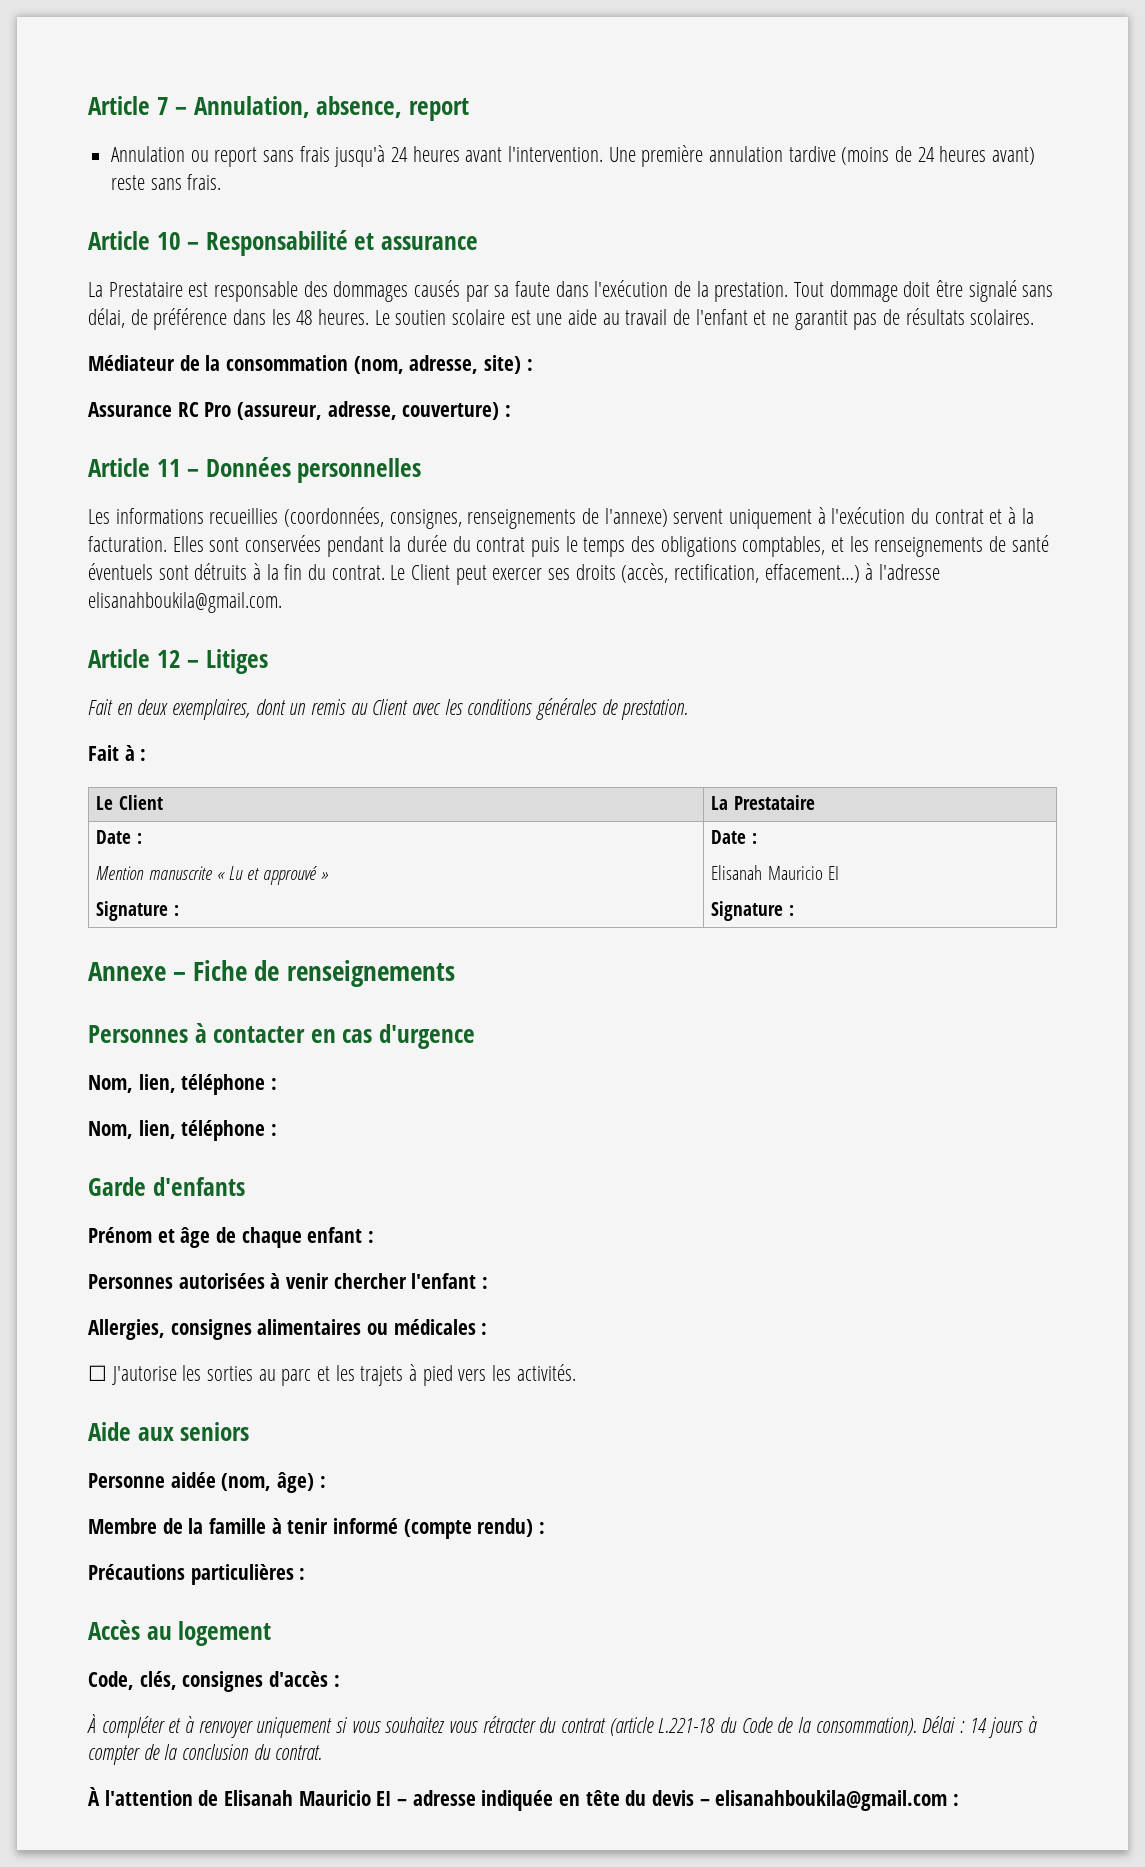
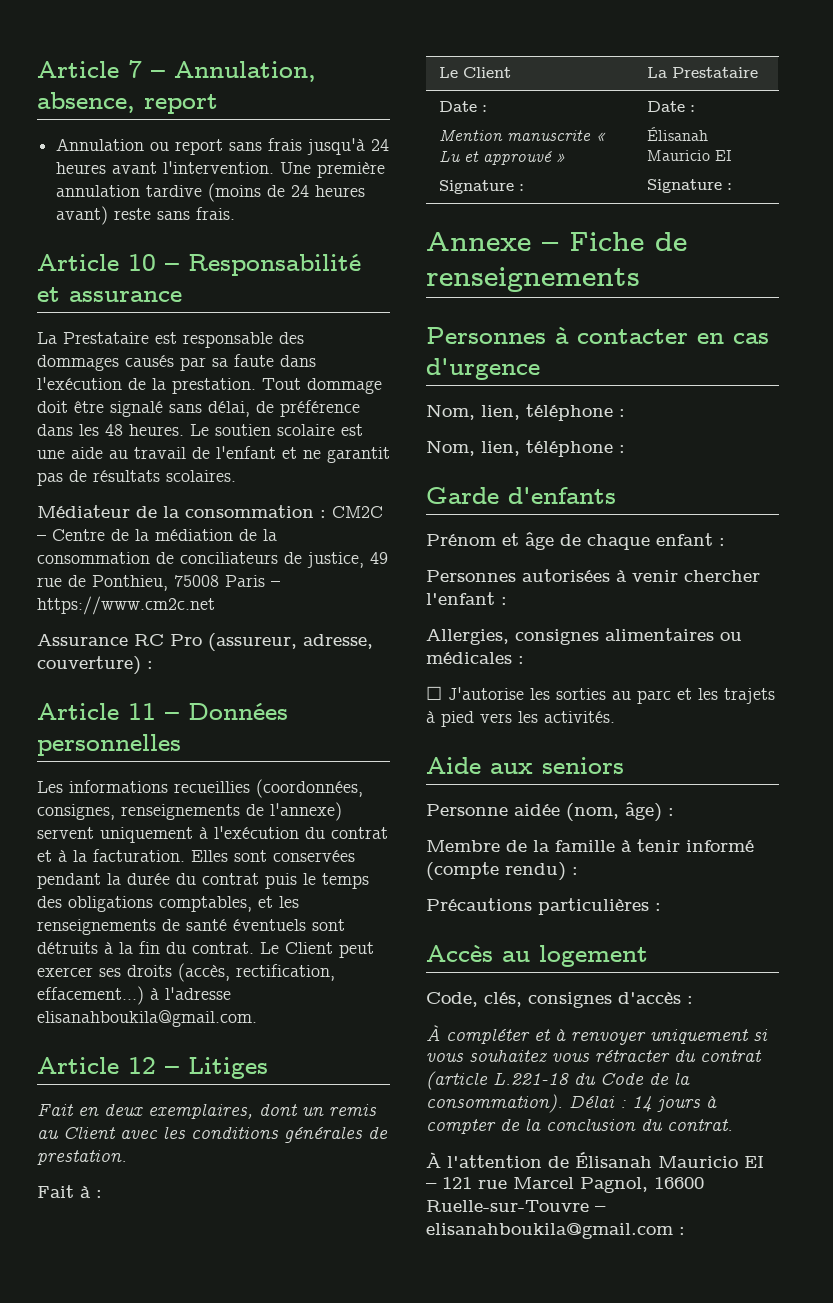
- Médiateur de la consommation (nom, adresse, site) :
+ Médiateur de la consommation : CM2C – Centre de la médiation de la consommation de conciliateurs de justice, 49 rue de Ponthieu, 75008 Paris – https://www.cm2c.net
  Le Client | La Prestataire
  Date :
  Mention manuscrite « Lu et approuvé »
  Signature : | Date :
- Elisanah Mauricio EI
+ Élisanah Mauricio EI
- À l'attention de Elisanah Mauricio EI – adresse indiquée en tête du devis – elisanahboukila@gmail.com :
+ À l'attention de Élisanah Mauricio EI – 121 rue Marcel Pagnol, 16600 Ruelle-sur-Touvre – elisanahboukila@gmail.com :

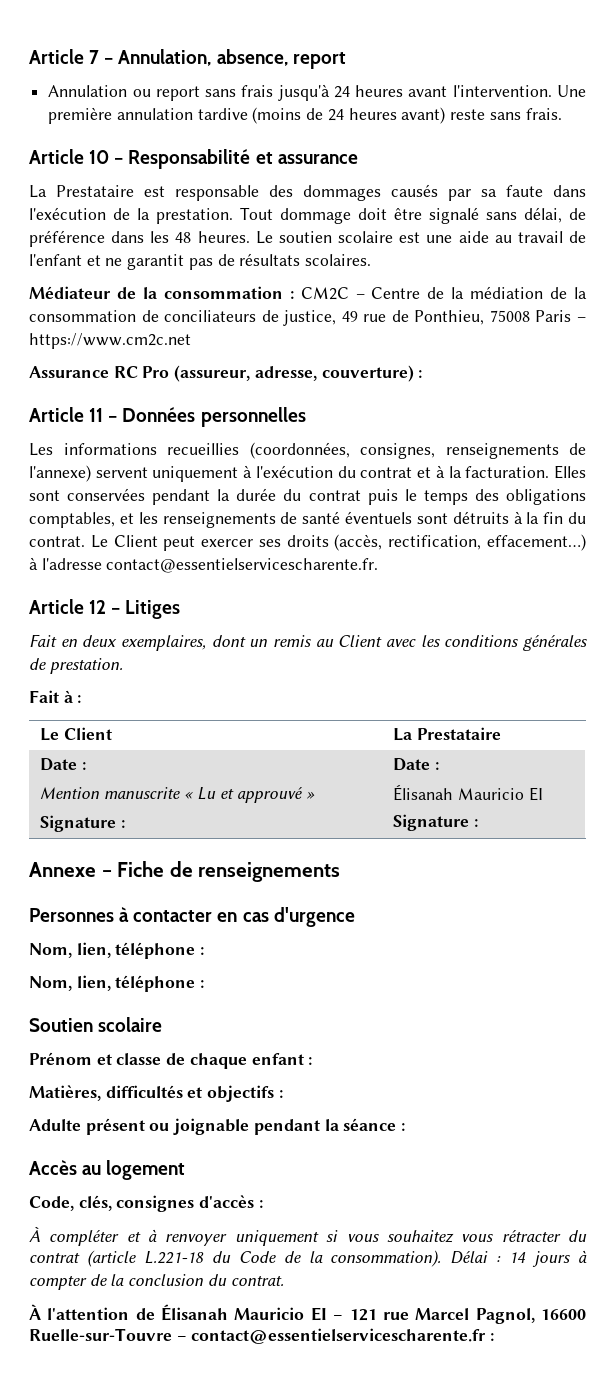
- Le Client peut exercer ses droits (accès, rectification, effacement…) à l'adresse elisanahboukila@gmail.com.
+ Le Client peut exercer ses droits (accès, rectification, effacement…) à l'adresse contact@essentielservicescharente.fr.
- Garde d'enfants
+ Soutien scolaire
- Prénom et âge de chaque enfant :
+ Prénom et classe de chaque enfant :
- Personnes autorisées à venir chercher l'enfant :
- Allergies, consignes alimentaires ou médicales :
- ☐ J'autorise les sorties au parc et les trajets à pied vers les activités.
- Aide aux seniors
- Personne aidée (nom, âge) :
- Membre de la famille à tenir informé (compte rendu) :
- Précautions particulières :
+ Matières, difficultés et objectifs :
+ Adulte présent ou joignable pendant la séance :
- À l'attention de Élisanah Mauricio EI – 121 rue Marcel Pagnol, 16600 Ruelle-sur-Touvre – elisanahboukila@gmail.com :
+ À l'attention de Élisanah Mauricio EI – 121 rue Marcel Pagnol, 16600 Ruelle-sur-Touvre – contact@essentielservicescharente.fr :

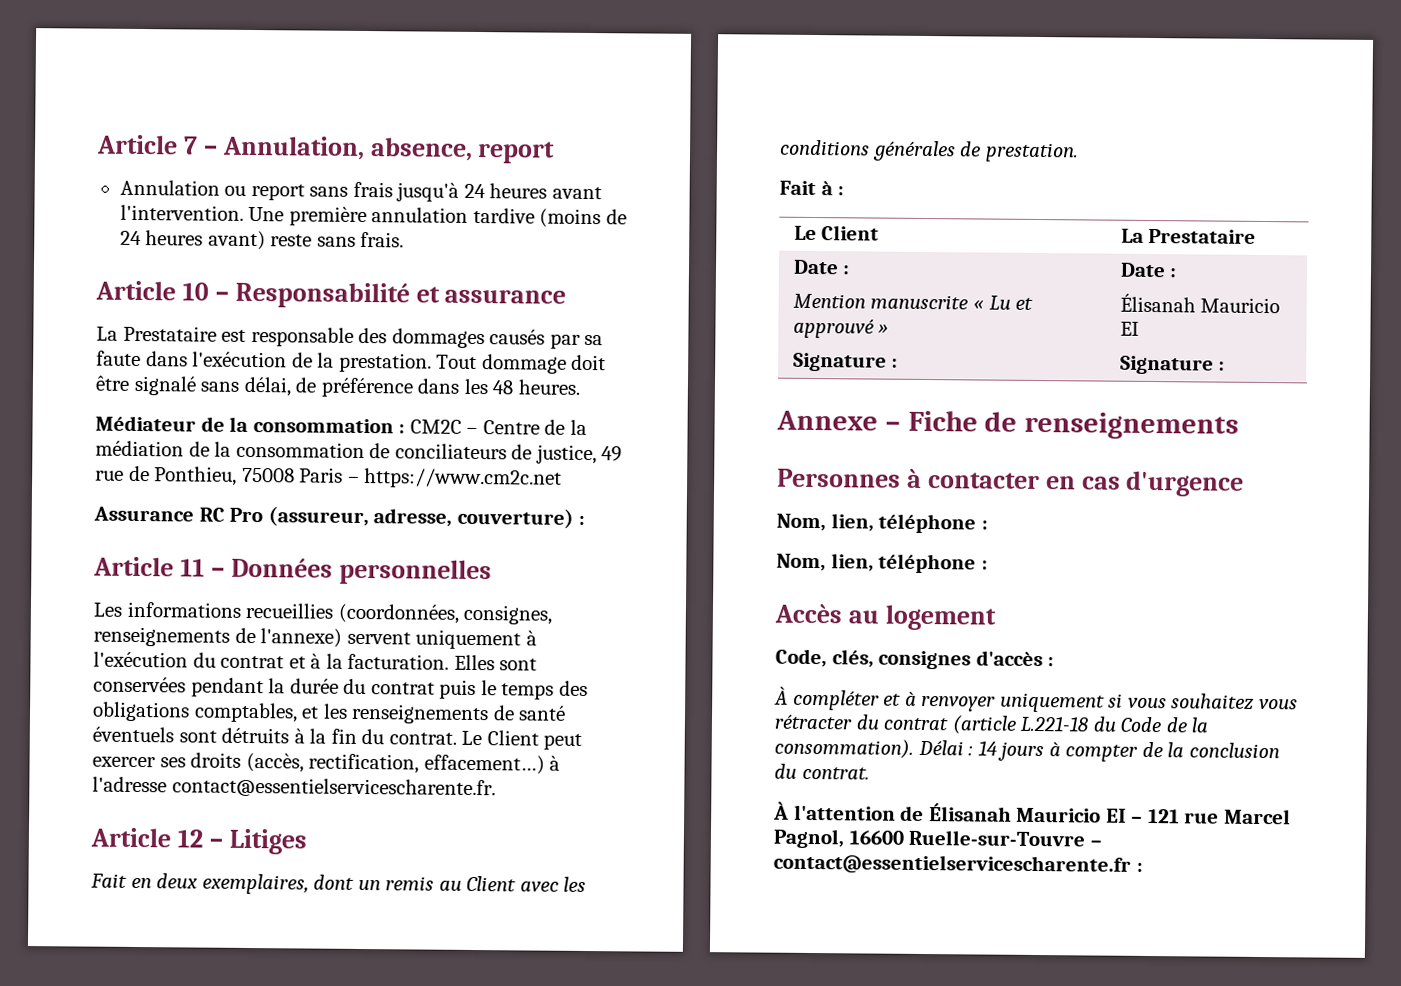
- Le soutien scolaire est une aide au travail de l'enfant et ne garantit pas de résultats scolaires.
- Soutien scolaire
- Prénom et classe de chaque enfant :
- Matières, difficultés et objectifs :
- Adulte présent ou joignable pendant la séance :

